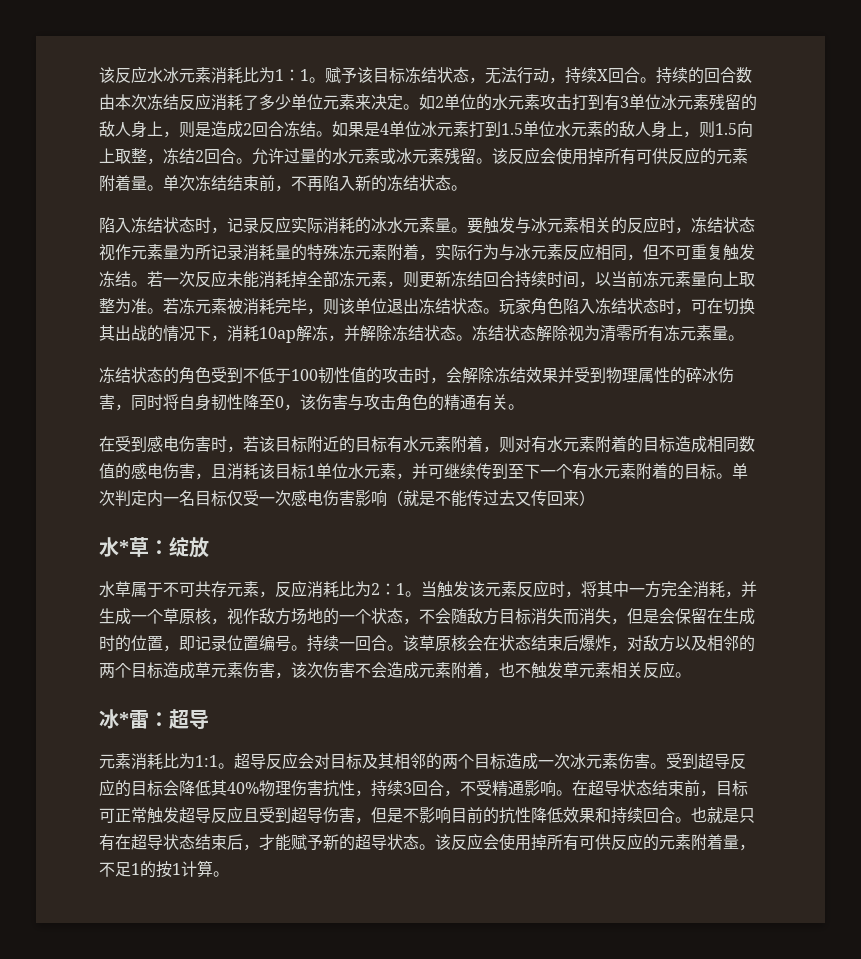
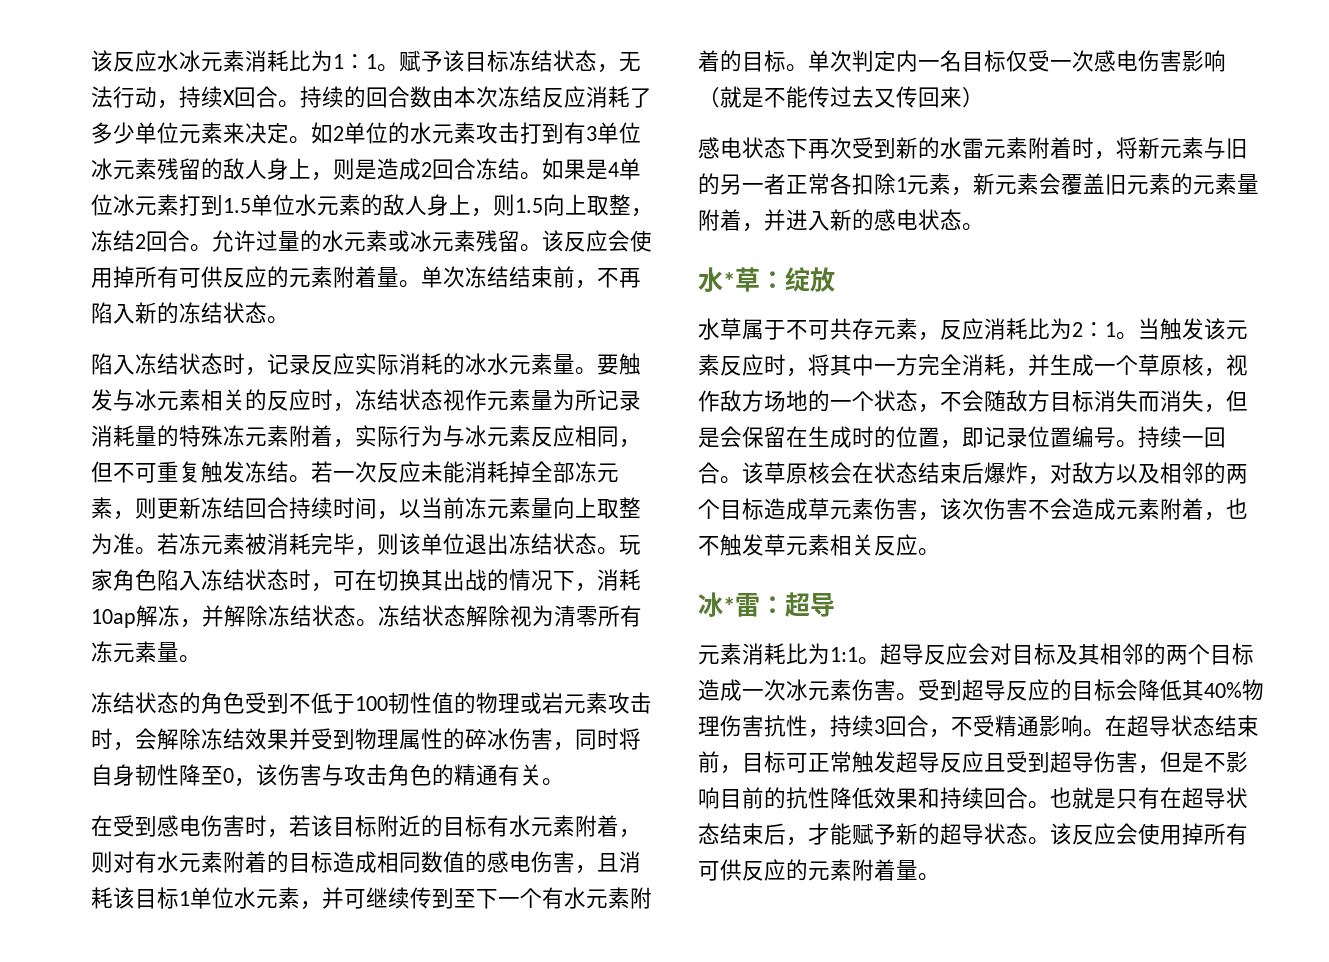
- 冻结状态的角色受到不低于100韧性值的攻击时，会解除冻结效果并受到物理属性的碎冰伤害，同时将自身韧性降至0，该伤害与攻击角色的精通有关。
+ 冻结状态的角色受到不低于100韧性值的物理或岩元素攻击时，会解除冻结效果并受到物理属性的碎冰伤害，同时将自身韧性降至0，该伤害与攻击角色的精通有关。
+ 感电状态下再次受到新的水雷元素附着时，将新元素与旧的另一者正常各扣除1元素，新元素会覆盖旧元素的元素量附着，并进入新的感电状态。
- 也就是只有在超导状态结束后，才能赋予新的超导状态。该反应会使用掉所有可供反应的元素附着量，不足1的按1计算。
+ 也就是只有在超导状态结束后，才能赋予新的超导状态。该反应会使用掉所有可供反应的元素附着量。

